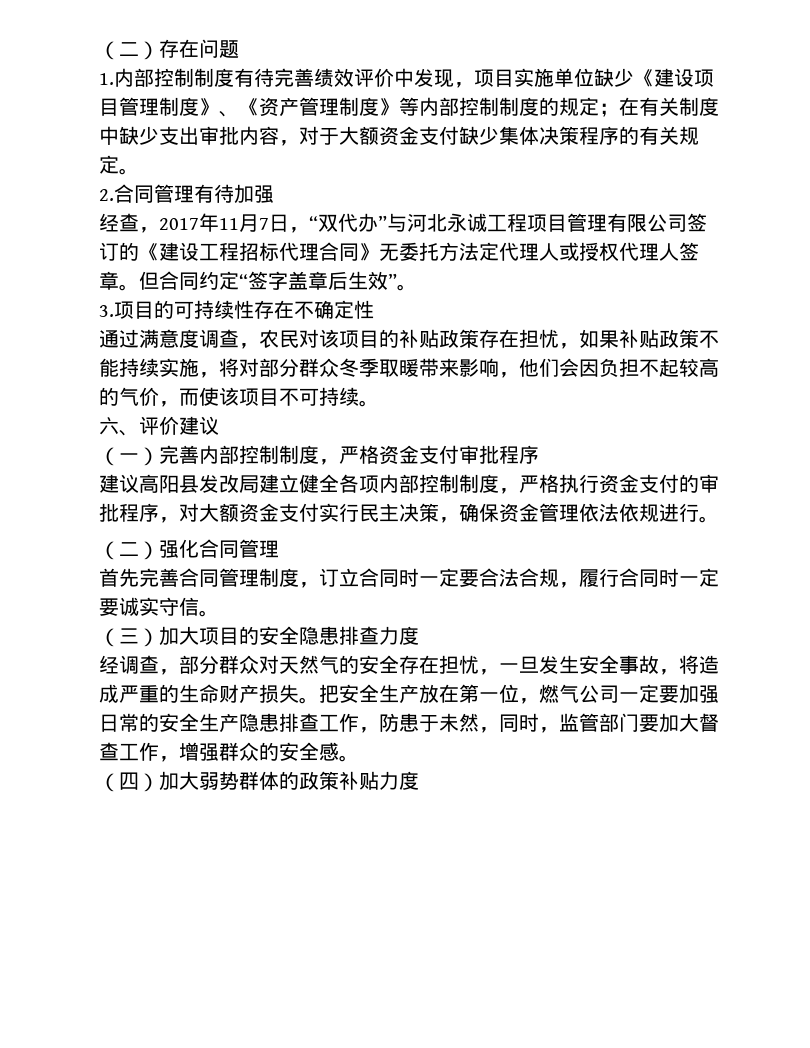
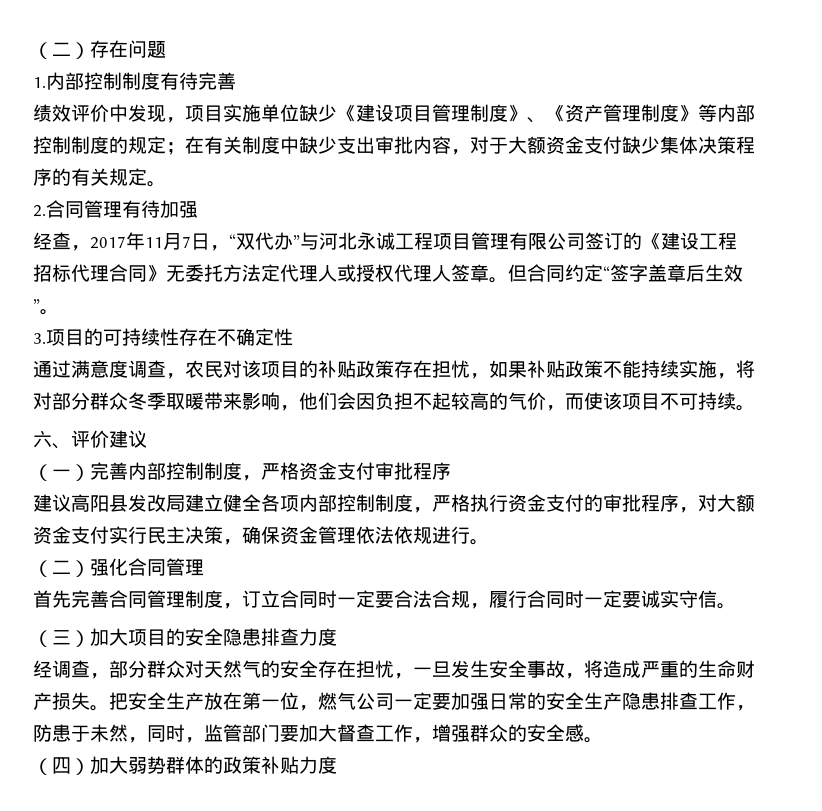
- 1.内部控制制度有待完善绩效评价中发现，项目实施单位缺少《建设项目管理制度》、《资产管理制度》等内部控制制度的规定；在有关制度中缺少支出审批内容，对于大额资金支付缺少集体决策程序的有关规定。
+ 1.内部控制制度有待完善
+ 绩效评价中发现，项目实施单位缺少《建设项目管理制度》、《资产管理制度》等内部控制制度的规定；在有关制度中缺少支出审批内容，对于大额资金支付缺少集体决策程序的有关规定。

